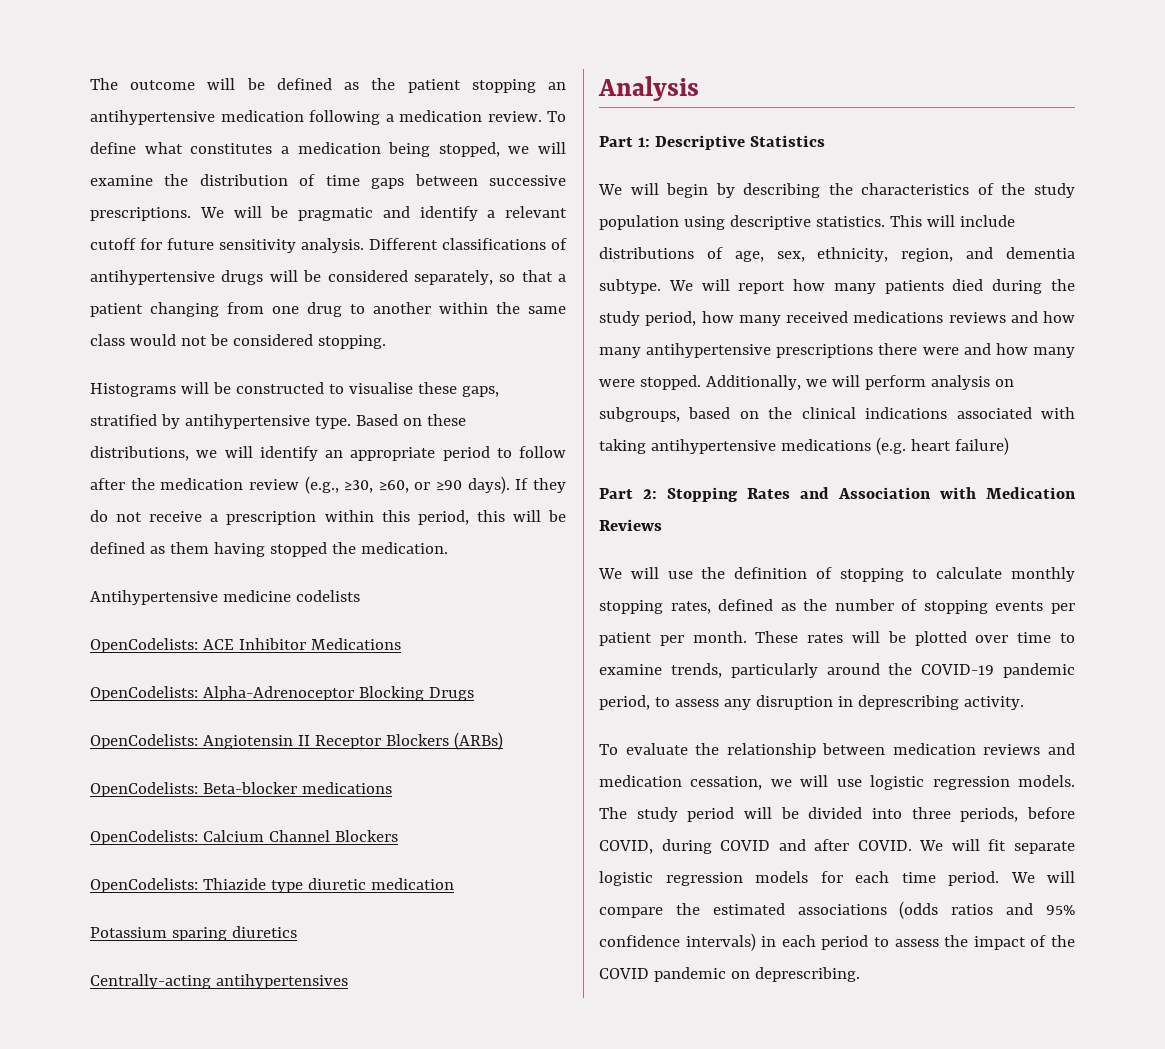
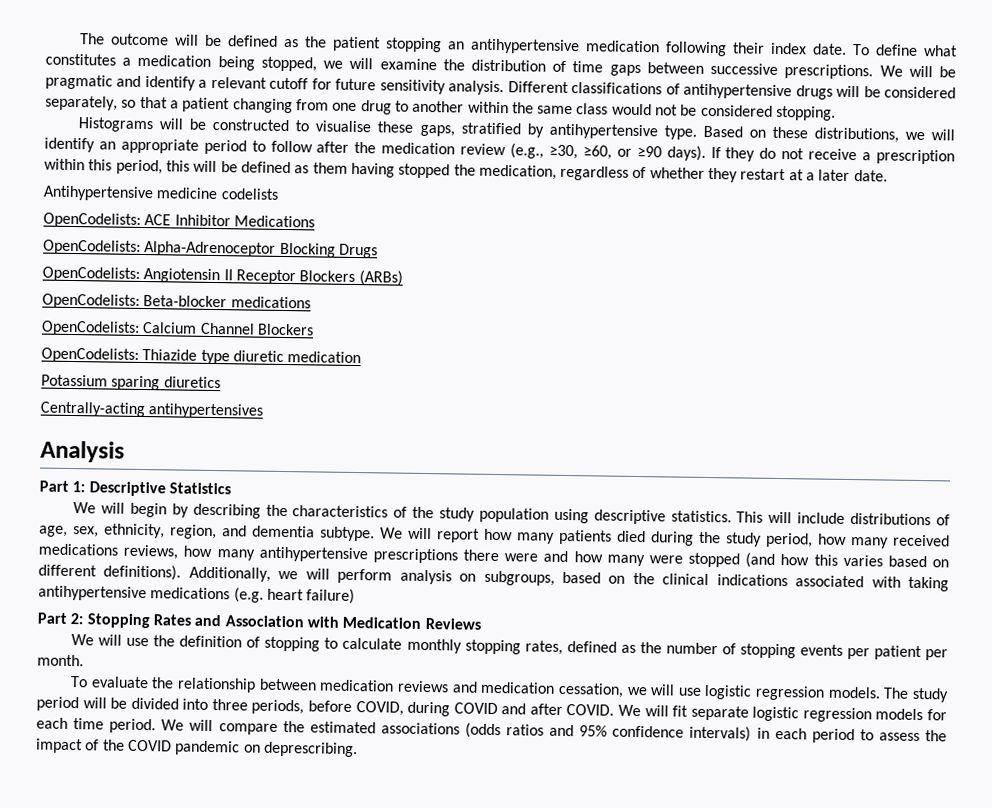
- The outcome will be defined as the patient stopping an antihypertensive medication following a medication review.
+ The outcome will be defined as the patient stopping an antihypertensive medication following their index date.
- If they do not receive a prescription within this period, this will be defined as them having stopped the medication.
+ If they do not receive a prescription within this period, this will be defined as them having stopped the medication, regardless of whether they restart at a later date.
- We will report how many patients died during the study period, how many received medications reviews and how many antihypertensive prescriptions there were and how many were stopped.
+ We will report how many patients died during the study period, how many received medications reviews, how many antihypertensive prescriptions there were and how many were stopped (and how this varies based on different definitions).
- These rates will be plotted over time to examine trends, particularly around the COVID-19 pandemic period, to assess any disruption in deprescribing activity.

